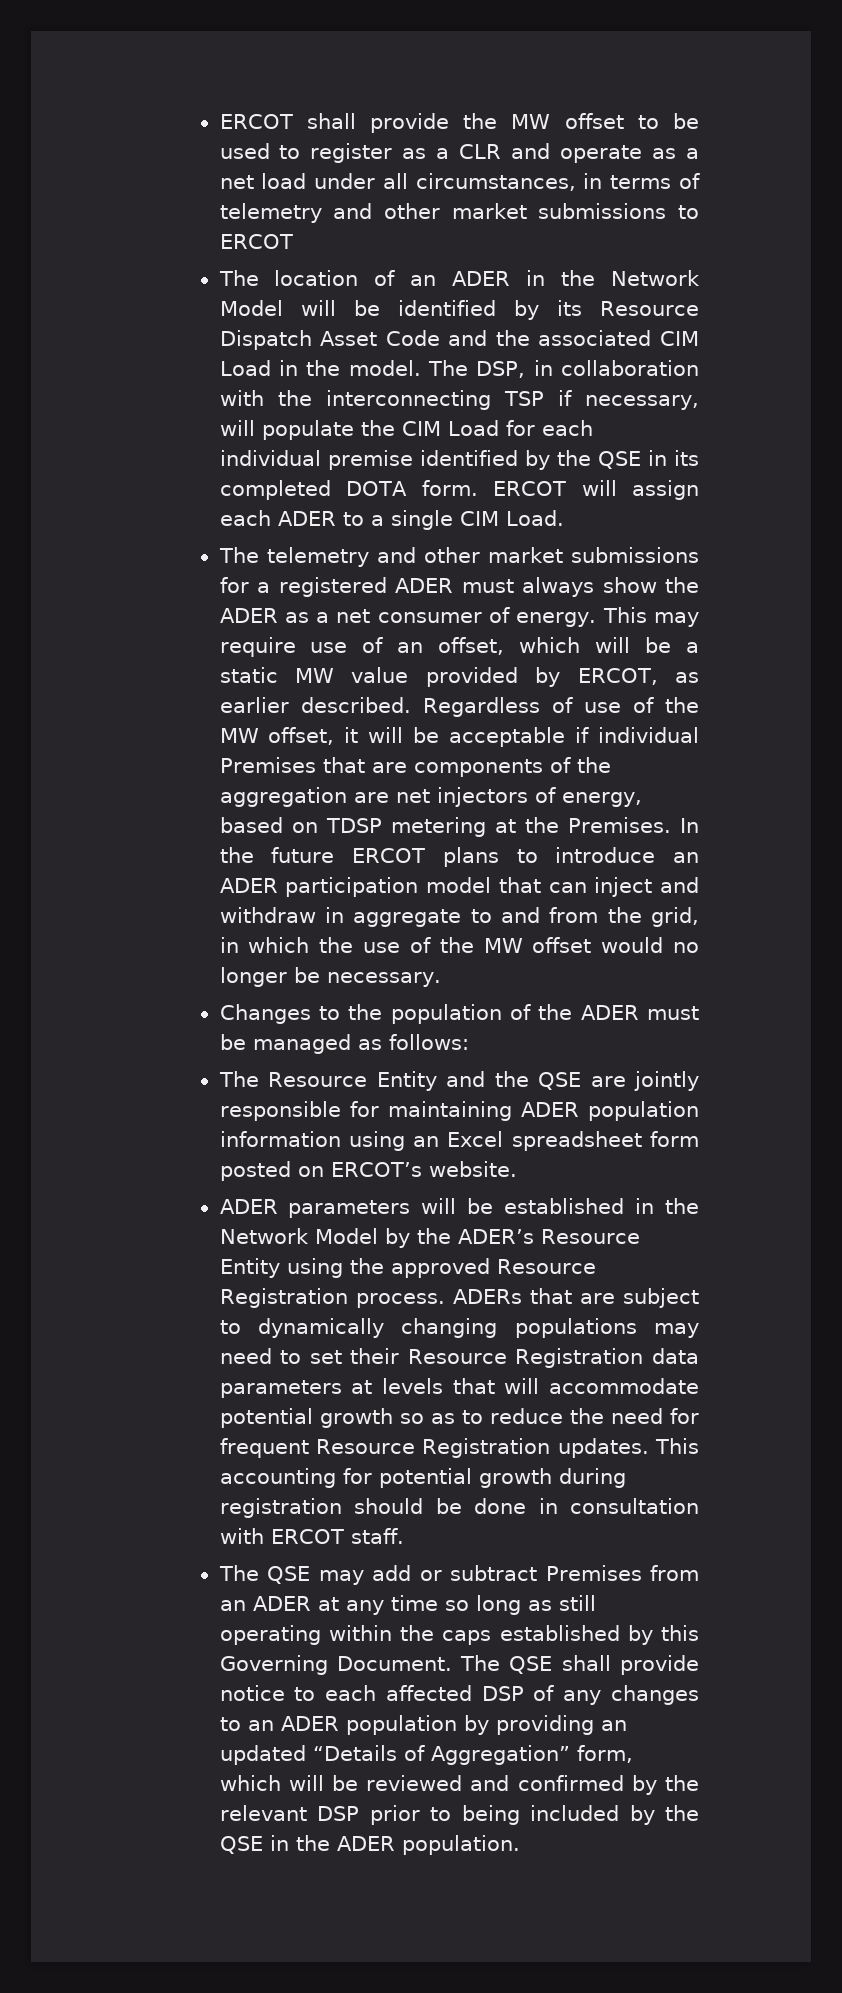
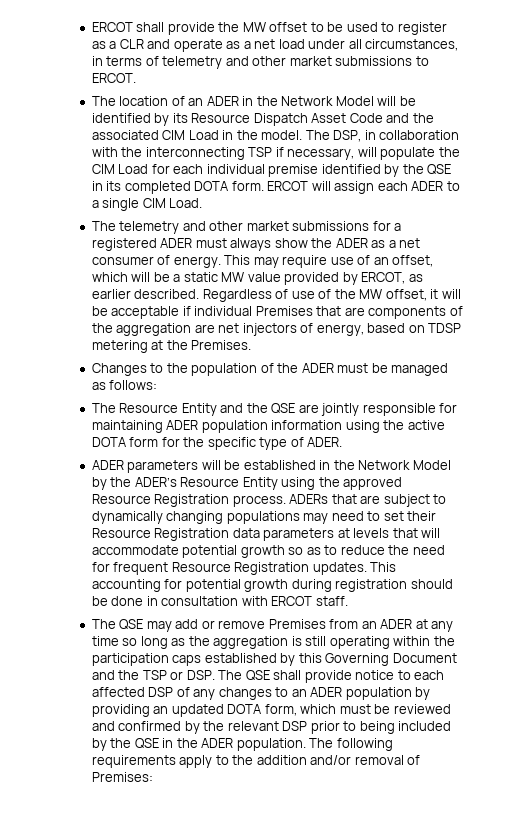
- ERCOT shall provide the MW offset to be used to register as a CLR and operate as a net load under all circumstances, in terms of telemetry and other market submissions to ERCOT
+ ERCOT shall provide the MW offset to be used to register as a CLR and operate as a net load under all circumstances, in terms of telemetry and other market submissions to ERCOT.
- In the future ERCOT plans to introduce an ADER participation model that can inject and withdraw in aggregate to and from the grid, in which the use of the MW offset would no longer be necessary.
- The Resource Entity and the QSE are jointly responsible for maintaining ADER population information using an Excel spreadsheet form posted on ERCOT’s website.
+ The Resource Entity and the QSE are jointly responsible for maintaining ADER population information using the active DOTA form for the specific type of ADER.
- The QSE may add or subtract Premises from an ADER at any time so long as still operating within the caps established by this Governing Document. The QSE shall provide notice to each affected DSP of any changes to an ADER population by providing an updated “Details of Aggregation” form, which will be reviewed and confirmed by the relevant DSP prior to being included by the QSE in the ADER population.
+ The QSE may add or remove Premises from an ADER at any time so long as the aggregation is still operating within the participation caps established by this Governing Document and the TSP or DSP. The QSE shall provide notice to each affected DSP of any changes to an ADER population by providing an updated DOTA form, which must be reviewed and confirmed by the relevant DSP prior to being included by the QSE in the ADER population.
+ The following requirements apply to the addition and/or removal of Premises:

